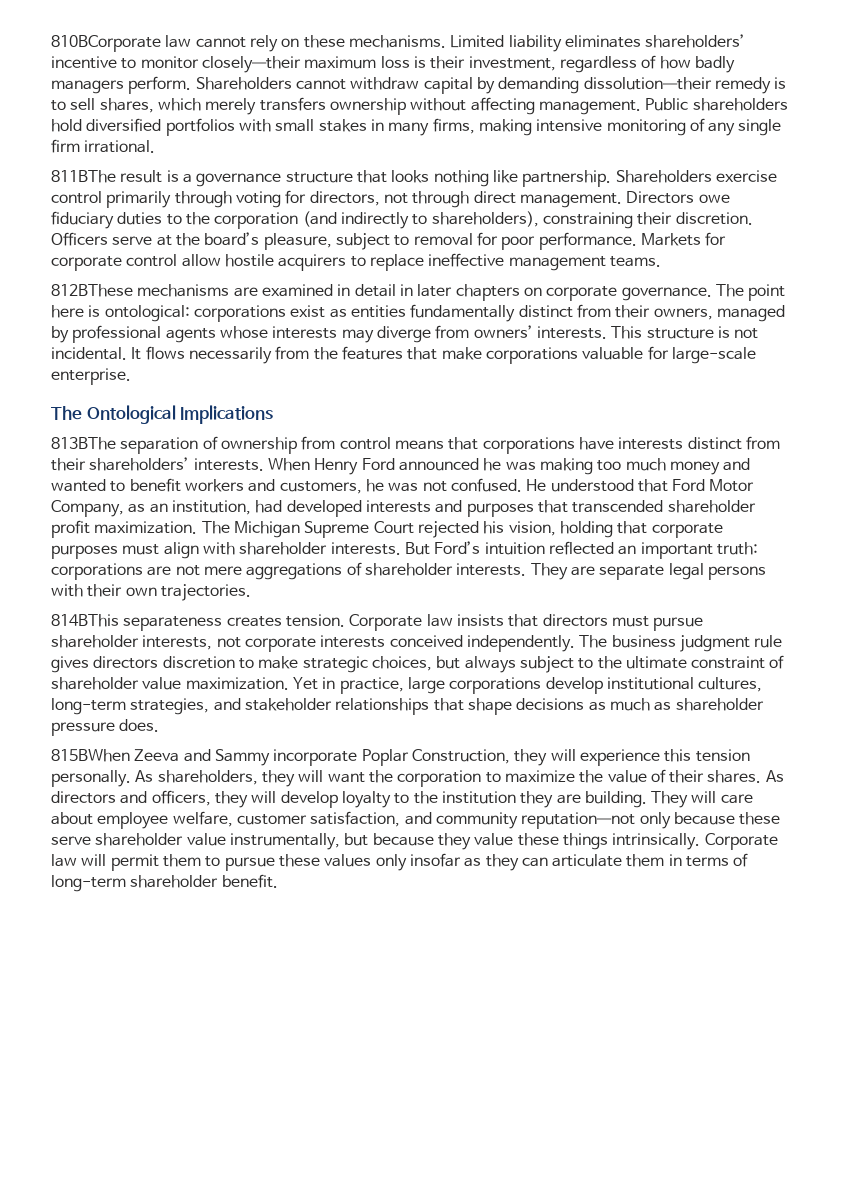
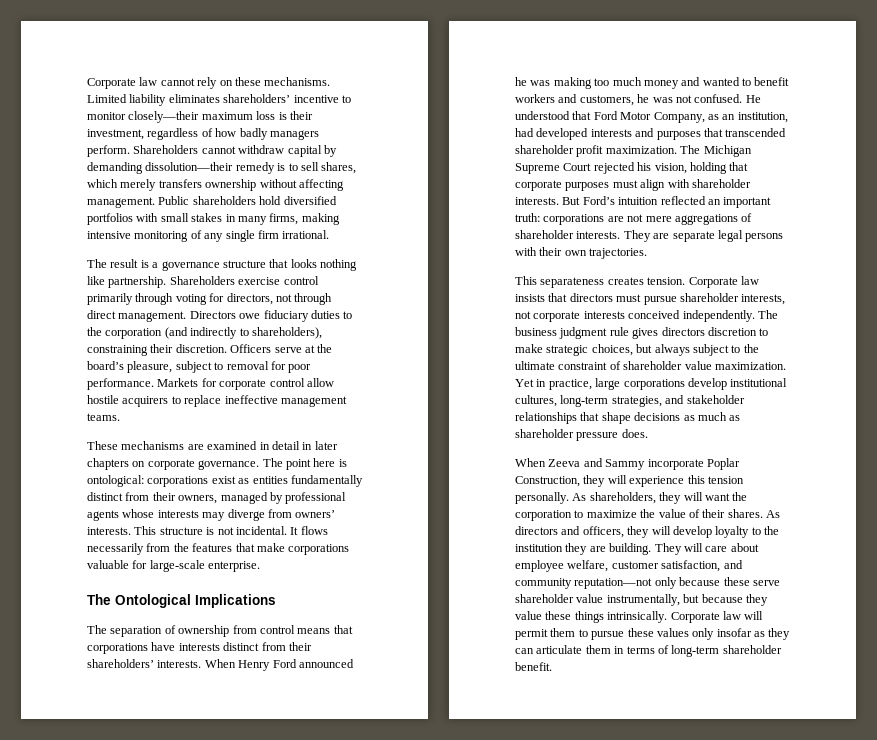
- 810BCorporate law cannot rely on these mechanisms.
+ Corporate law cannot rely on these mechanisms.
- 811BThe result is a governance structure that looks nothing like partnership.
+ The result is a governance structure that looks nothing like partnership.
- 812BThese mechanisms are examined in detail in later chapters on corporate governance.
+ These mechanisms are examined in detail in later chapters on corporate governance.
- 813BThe separation of ownership from control means that corporations have interests distinct from their shareholders’ interests.
+ The separation of ownership from control means that corporations have interests distinct from their shareholders’ interests.
- 814BThis separateness creates tension.
+ This separateness creates tension.
- 815BWhen Zeeva and Sammy incorporate Poplar Construction, they will experience this tension personally.
+ When Zeeva and Sammy incorporate Poplar Construction, they will experience this tension personally.

